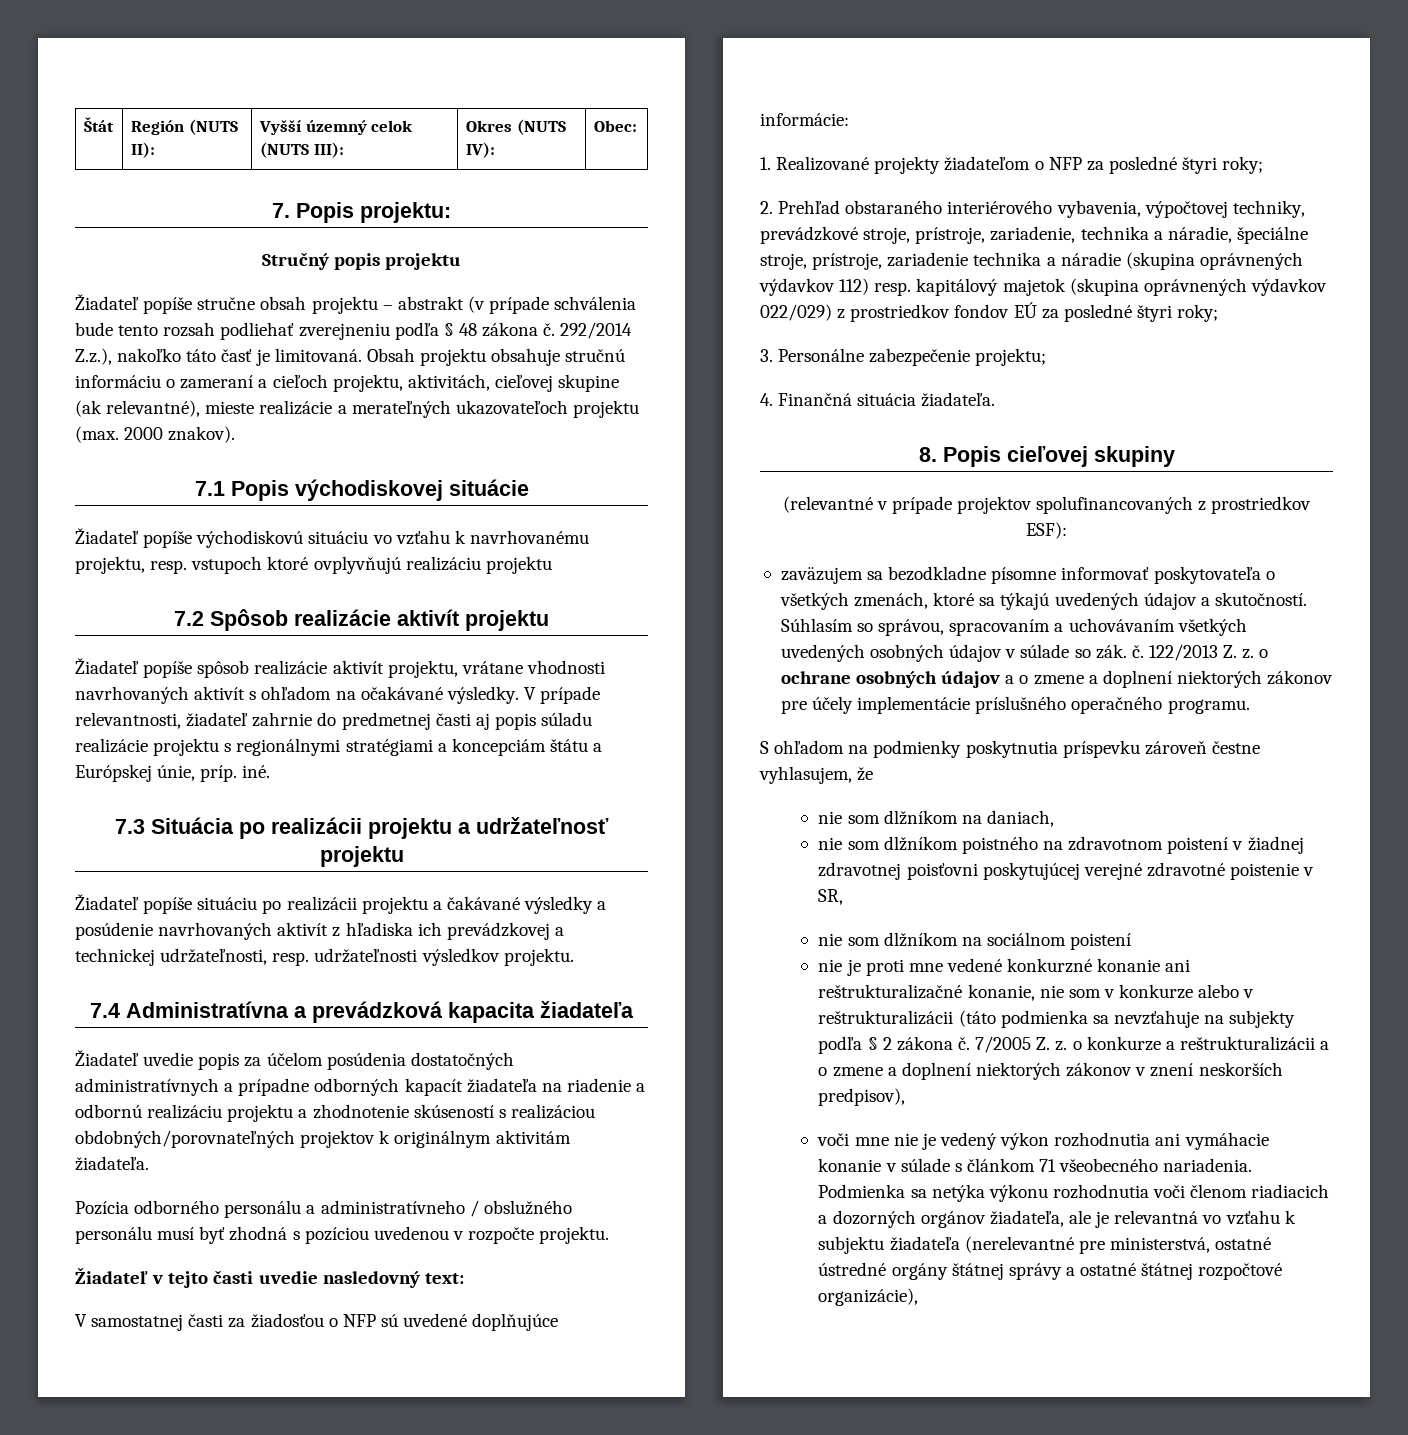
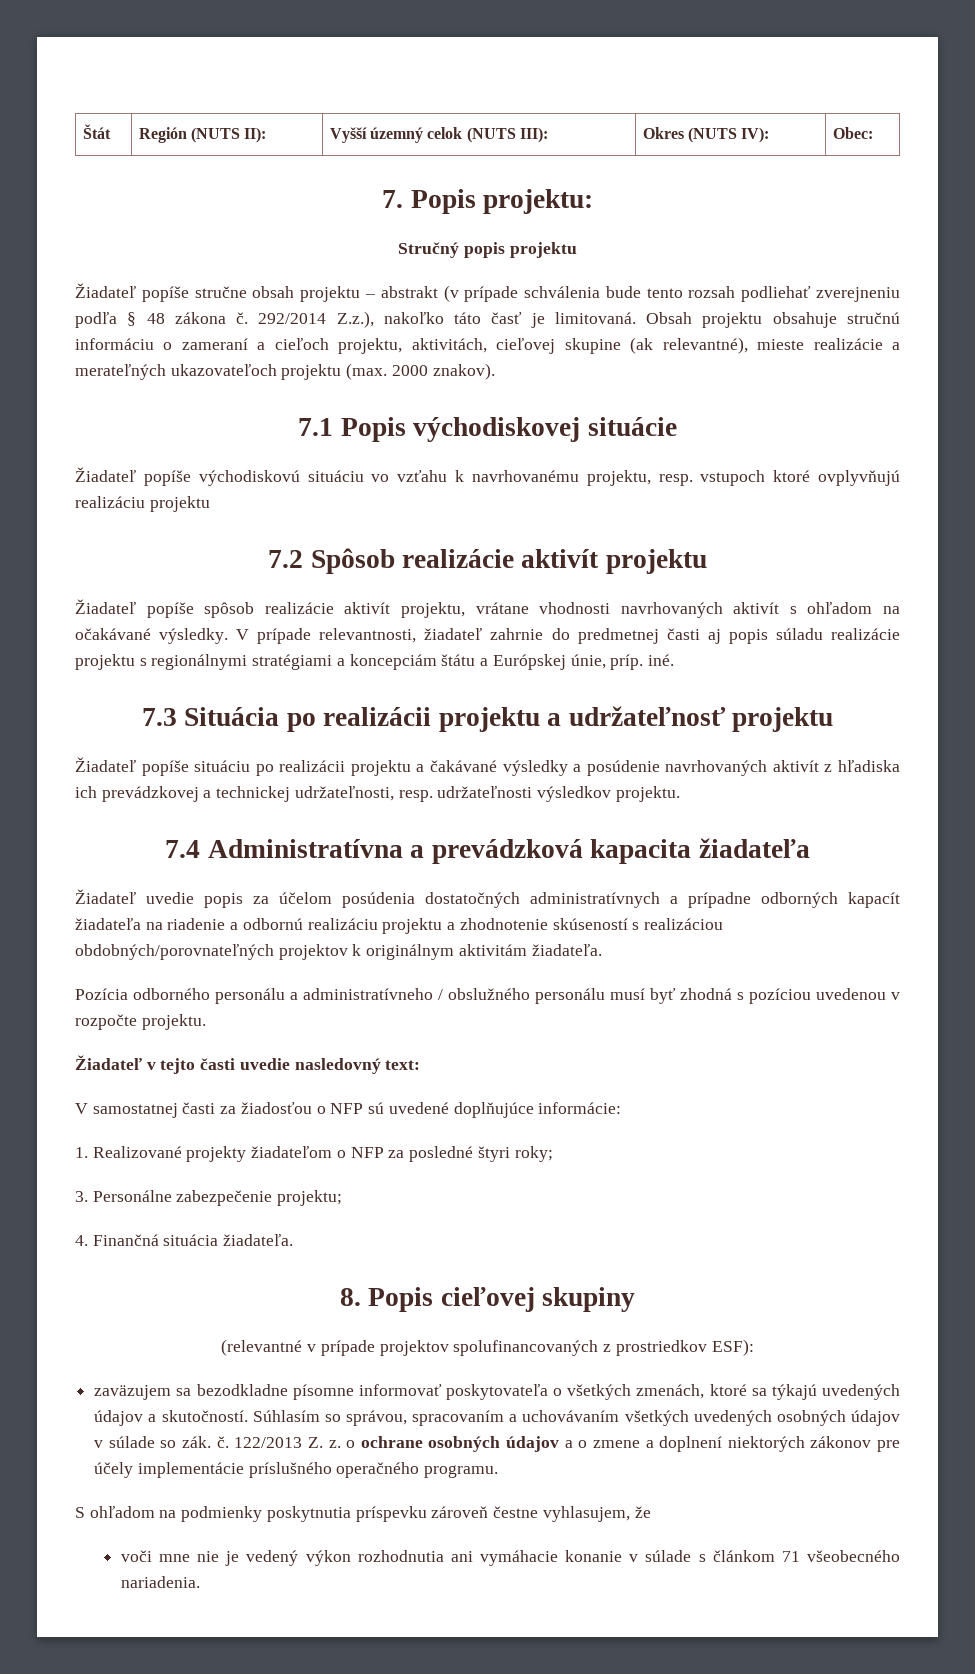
- 2. Prehľad obstaraného interiérového vybavenia, výpočtovej techniky, prevádzkové stroje, prístroje, zariadenie, technika a náradie, špeciálne stroje, prístroje, zariadenie technika a náradie (skupina oprávnených výdavkov 112) resp. kapitálový majetok (skupina oprávnených výdavkov 022/029) z prostriedkov fondov EÚ za posledné štyri roky;
- nie som dlžníkom na daniach,
- nie som dlžníkom poistného na zdravotnom poistení v žiadnej zdravotnej poisťovni poskytujúcej verejné zdravotné poistenie v SR,
- nie som dlžníkom na sociálnom poistení
- nie je proti mne vedené konkurzné konanie ani reštrukturalizačné konanie, nie som v konkurze alebo v reštrukturalizácii (táto podmienka sa nevzťahuje na subjekty podľa § 2 zákona č. 7/2005 Z. z. o konkurze a reštrukturalizácii a o zmene a doplnení niektorých zákonov v znení neskorších predpisov),
- Podmienka sa netýka výkonu rozhodnutia voči členom riadiacich a dozorných orgánov žiadateľa, ale je relevantná vo vzťahu k subjektu žiadateľa (nerelevantné pre ministerstvá, ostatné ústredné orgány štátnej správy a ostatné štátnej rozpočtové organizácie),

